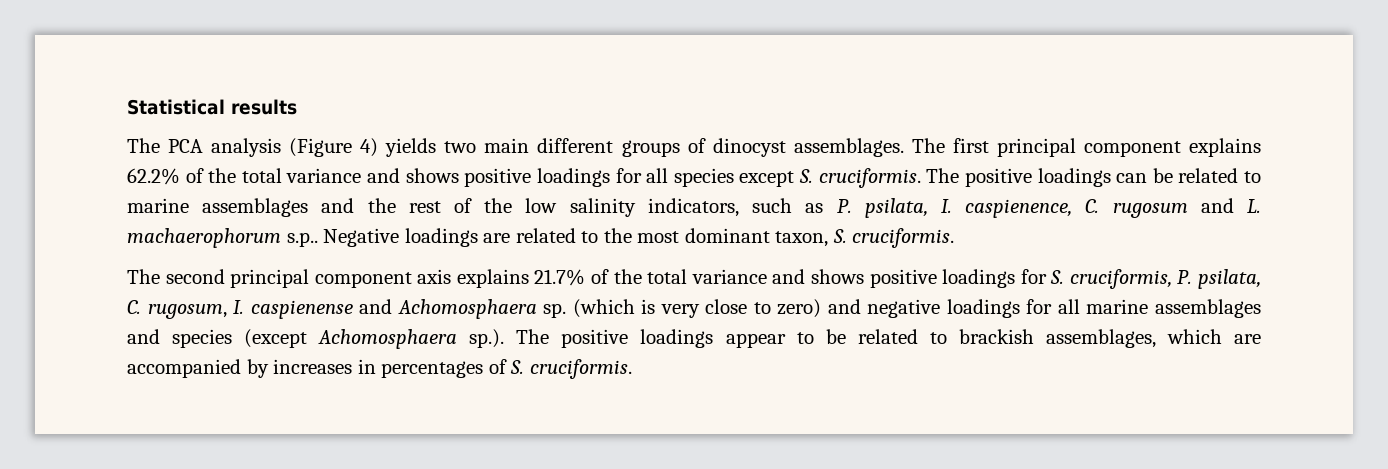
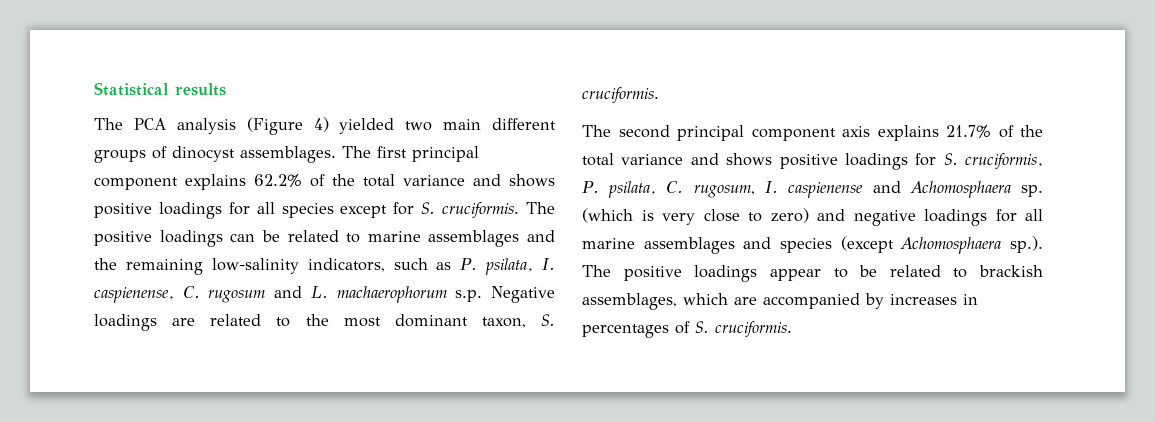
- The PCA analysis (Figure 4) yields two main different groups of dinocyst assemblages.
+ The PCA analysis (Figure 4) yielded two main different groups of dinocyst assemblages.
- The first principal component explains 62.2% of the total variance and shows positive loadings for all species except S. cruciformis.
+ The first principal component explains 62.2% of the total variance and shows positive loadings for all species except for S. cruciformis.
- The positive loadings can be related to marine assemblages and the rest of the low salinity indicators, such as P. psilata, I. caspienence, C. rugosum and L. machaerophorum s.p.. Negative loadings are related to the most dominant taxon, S. cruciformis.
+ The positive loadings can be related to marine assemblages and the remaining low-salinity indicators, such as P. psilata, I. caspienense, C. rugosum and L. machaerophorum s.p. Negative loadings are related to the most dominant taxon, S. cruciformis.

